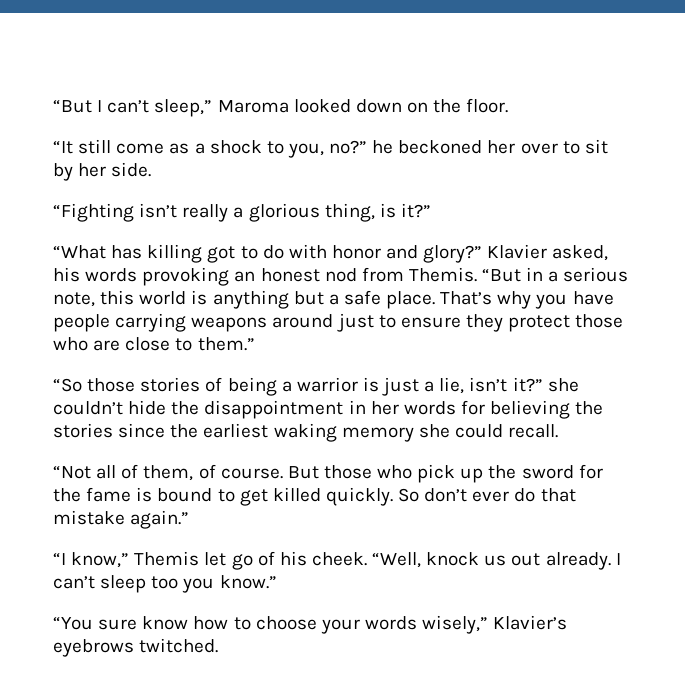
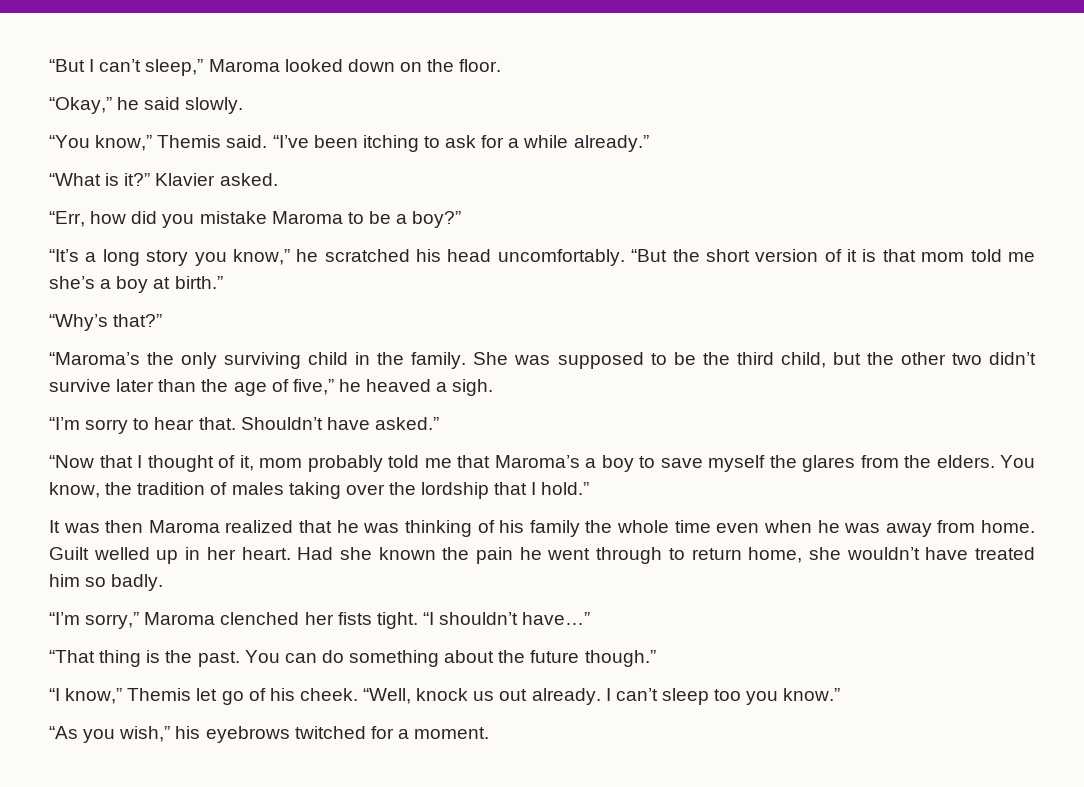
- “It still come as a shock to you, no?” he beckoned her over to sit by her side.
- “Fighting isn’t really a glorious thing, is it?”
- “What has killing got to do with honor and glory?” Klavier asked, his words provoking an honest nod from Themis. “But in a serious note, this world is anything but a safe place. That’s why you have people carrying weapons around just to ensure they protect those who are close to them.”
- “So those stories of being a warrior is just a lie, isn’t it?” she couldn’t hide the disappointment in her words for believing the stories since the earliest waking memory she could recall.
- “Not all of them, of course. But those who pick up the sword for the fame is bound to get killed quickly. So don’t ever do that mistake again.”
+ “Okay,” he said slowly.
+ “You know,” Themis said. “I’ve been itching to ask for a while already.”
+ “What is it?” Klavier asked.
+ “Err, how did you mistake Maroma to be a boy?”
+ “It’s a long story you know,” he scratched his head uncomfortably. “But the short version of it is that mom told me she’s a boy at birth.”
+ “Why’s that?”
+ “Maroma’s the only surviving child in the family. She was supposed to be the third child, but the other two didn’t survive later than the age of five,” he heaved a sigh.
+ “I’m sorry to hear that. Shouldn’t have asked.”
+ “Now that I thought of it, mom probably told me that Maroma’s a boy to save myself the glares from the elders. You know, the tradition of males taking over the lordship that I hold.”
+ It was then Maroma realized that he was thinking of his family the whole time even when he was away from home. Guilt welled up in her heart. Had she known the pain he went through to return home, she wouldn’t have treated him so badly.
+ “I’m sorry,” Maroma clenched her fists tight. “I shouldn’t have…”
+ “That thing is the past. You can do something about the future though.”
- “You sure know how to choose your words wisely,” Klavier’s eyebrows twitched.
+ “As you wish,” his eyebrows twitched for a moment.

